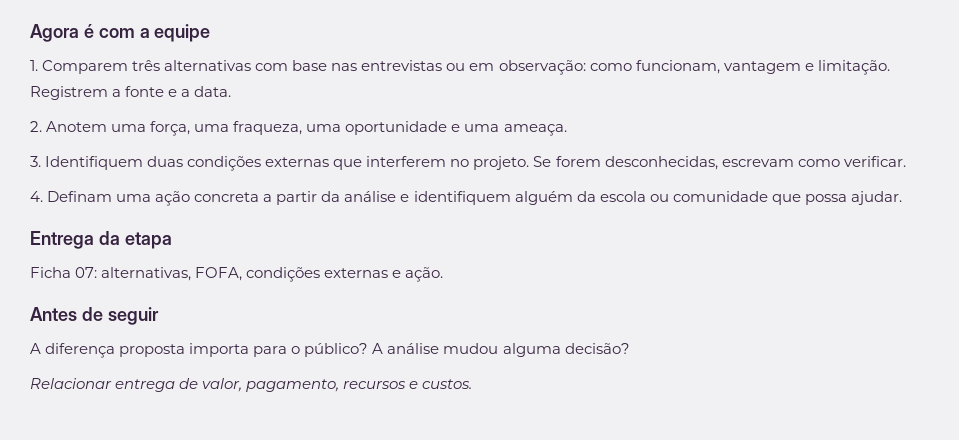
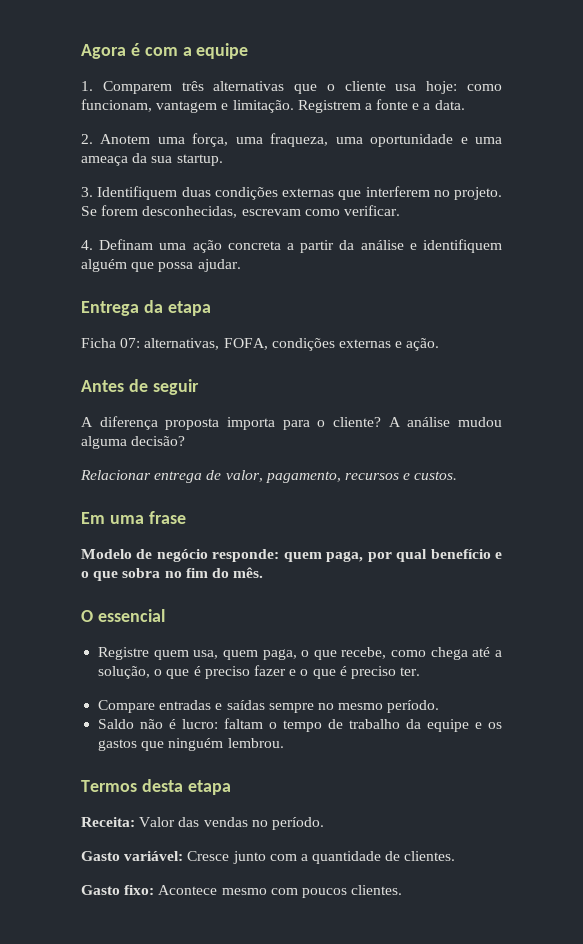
- 1. Comparem três alternativas com base nas entrevistas ou em observação: como funcionam, vantagem e limitação.
+ 1. Comparem três alternativas que o cliente usa hoje: como funcionam, vantagem e limitação.
- 2. Anotem uma força, uma fraqueza, uma oportunidade e uma ameaça.
+ 2. Anotem uma força, uma fraqueza, uma oportunidade e uma ameaça da sua startup.
- 4. Definam uma ação concreta a partir da análise e identifiquem alguém da escola ou comunidade que possa ajudar.
+ 4. Definam uma ação concreta a partir da análise e identifiquem alguém que possa ajudar.
- A diferença proposta importa para o público?
+ A diferença proposta importa para o cliente?
+ Em uma frase
+ Modelo de negócio responde: quem paga, por qual benefício e o que sobra no fim do mês.
+ O essencial
+ Registre quem usa, quem paga, o que recebe, como chega até a solução, o que é preciso fazer e o que é preciso ter.
+ Compare entradas e saídas sempre no mesmo período.
+ Saldo não é lucro: faltam o tempo de trabalho da equipe e os gastos que ninguém lembrou.
+ Termos desta etapa
+ Receita: Valor das vendas no período.
+ Gasto variável: Cresce junto com a quantidade de clientes.
+ Gasto fixo: Acontece mesmo com poucos clientes.

